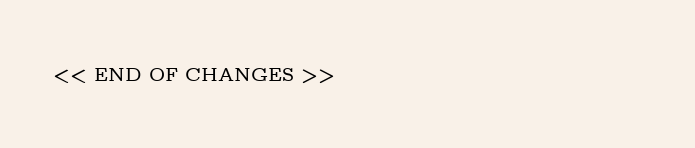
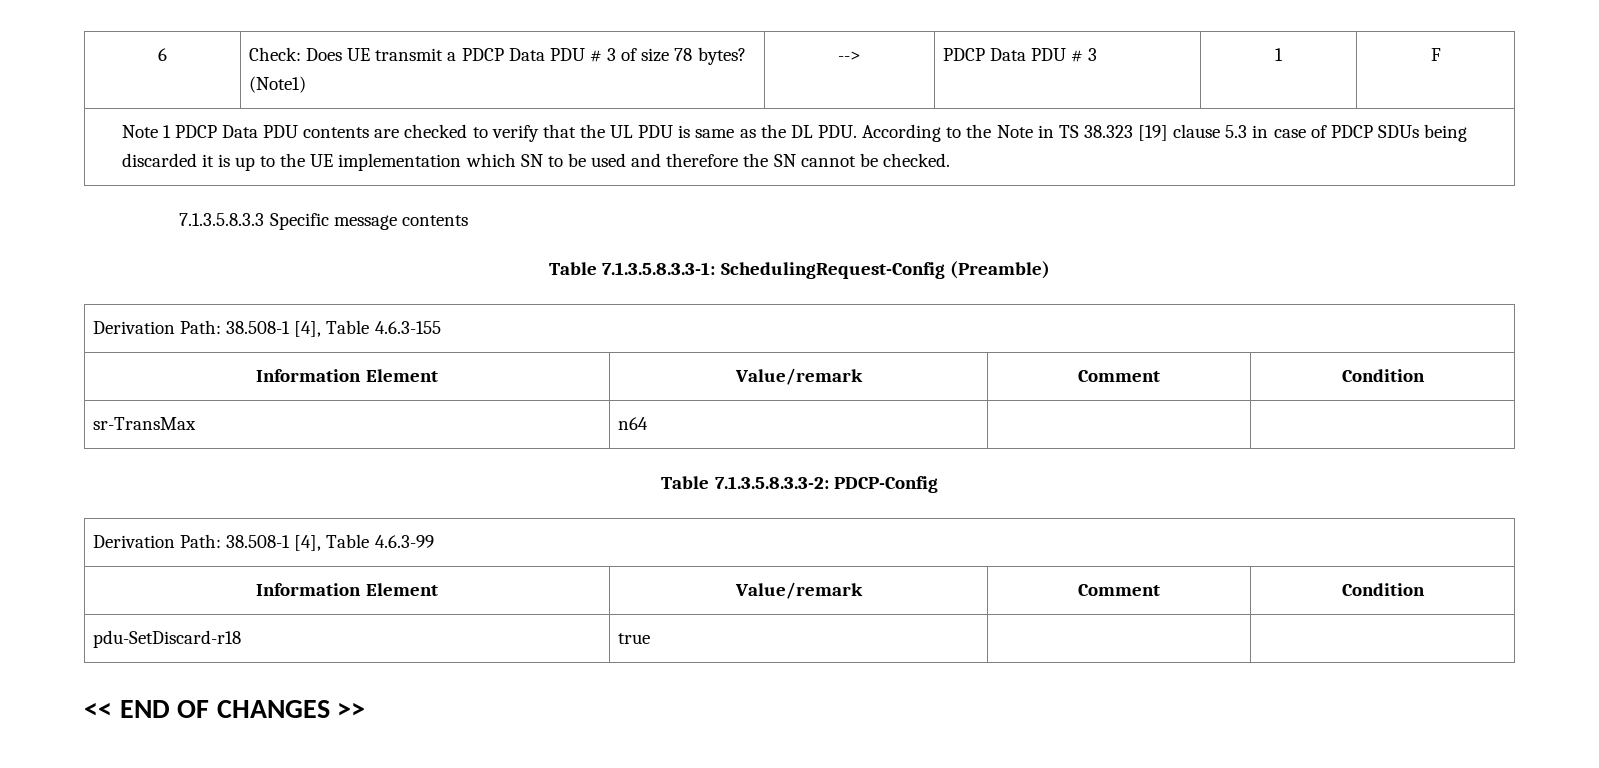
+ 6 | Check: Does UE transmit a PDCP Data PDU # 3 of size 78 bytes? (Note1) | --> | PDCP Data PDU # 3 | 1 | F
+ Note 1 PDCP Data PDU contents are checked to verify that the UL PDU is same as the DL PDU. According to the Note in TS 38.323 [19] clause 5.3 in case of PDCP SDUs being discarded it is up to the UE implementation which SN to be used and therefore the SN cannot be checked.
+ 7.1.3.5.8.3.3 Specific message contents
+ Table 7.1.3.5.8.3.3-1: SchedulingRequest-Config (Preamble)
+ Derivation Path: 38.508-1 [4], Table 4.6.3-155
+ Information Element | Value/remark | Comment | Condition
+ sr-TransMax | n64 | |
+ Table 7.1.3.5.8.3.3-2: PDCP-Config
+ Derivation Path: 38.508-1 [4], Table 4.6.3-99
+ Information Element | Value/remark | Comment | Condition
+ pdu-SetDiscard-r18 | true | |

